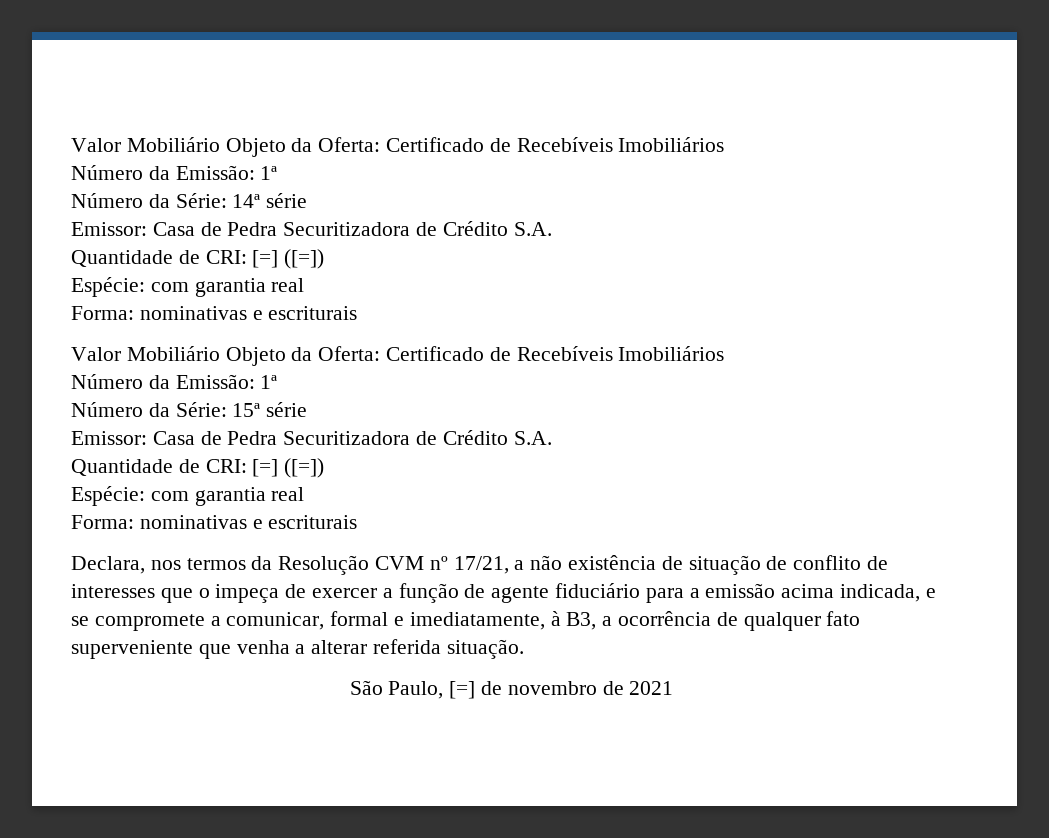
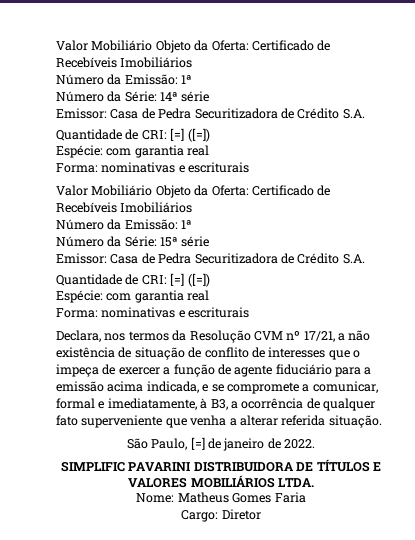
- São Paulo, [=] de novembro de 2021
+ São Paulo, [=] de janeiro de 2022.
+ SIMPLIFIC PAVARINI DISTRIBUIDORA DE TÍTULOS E VALORES MOBILIÁRIOS LTDA.
+ Nome: Matheus Gomes Faria
+ Cargo: Diretor

